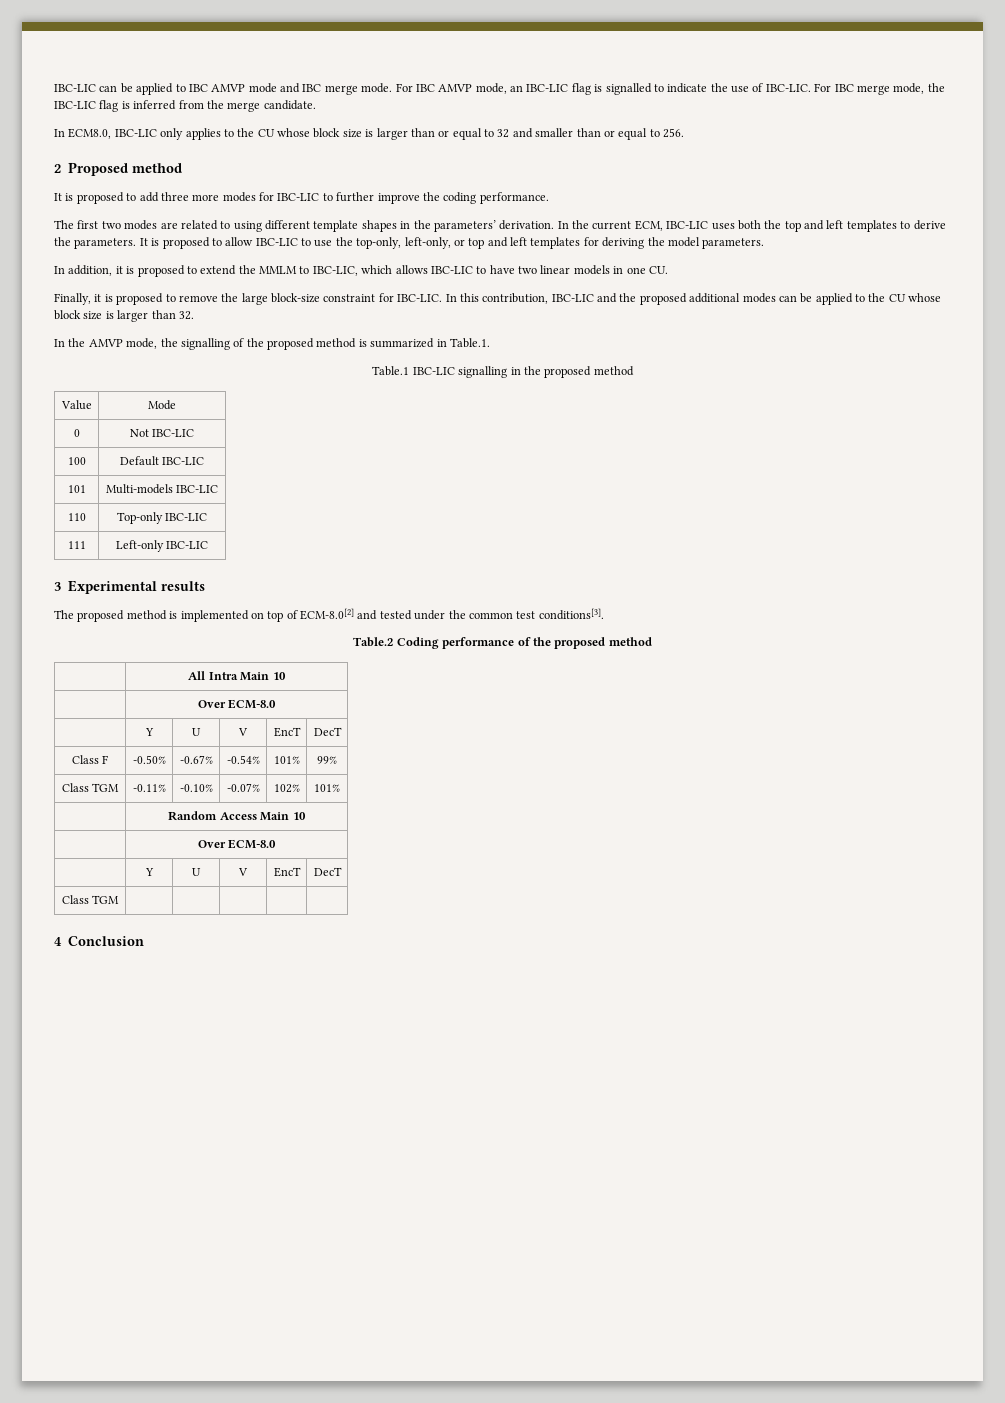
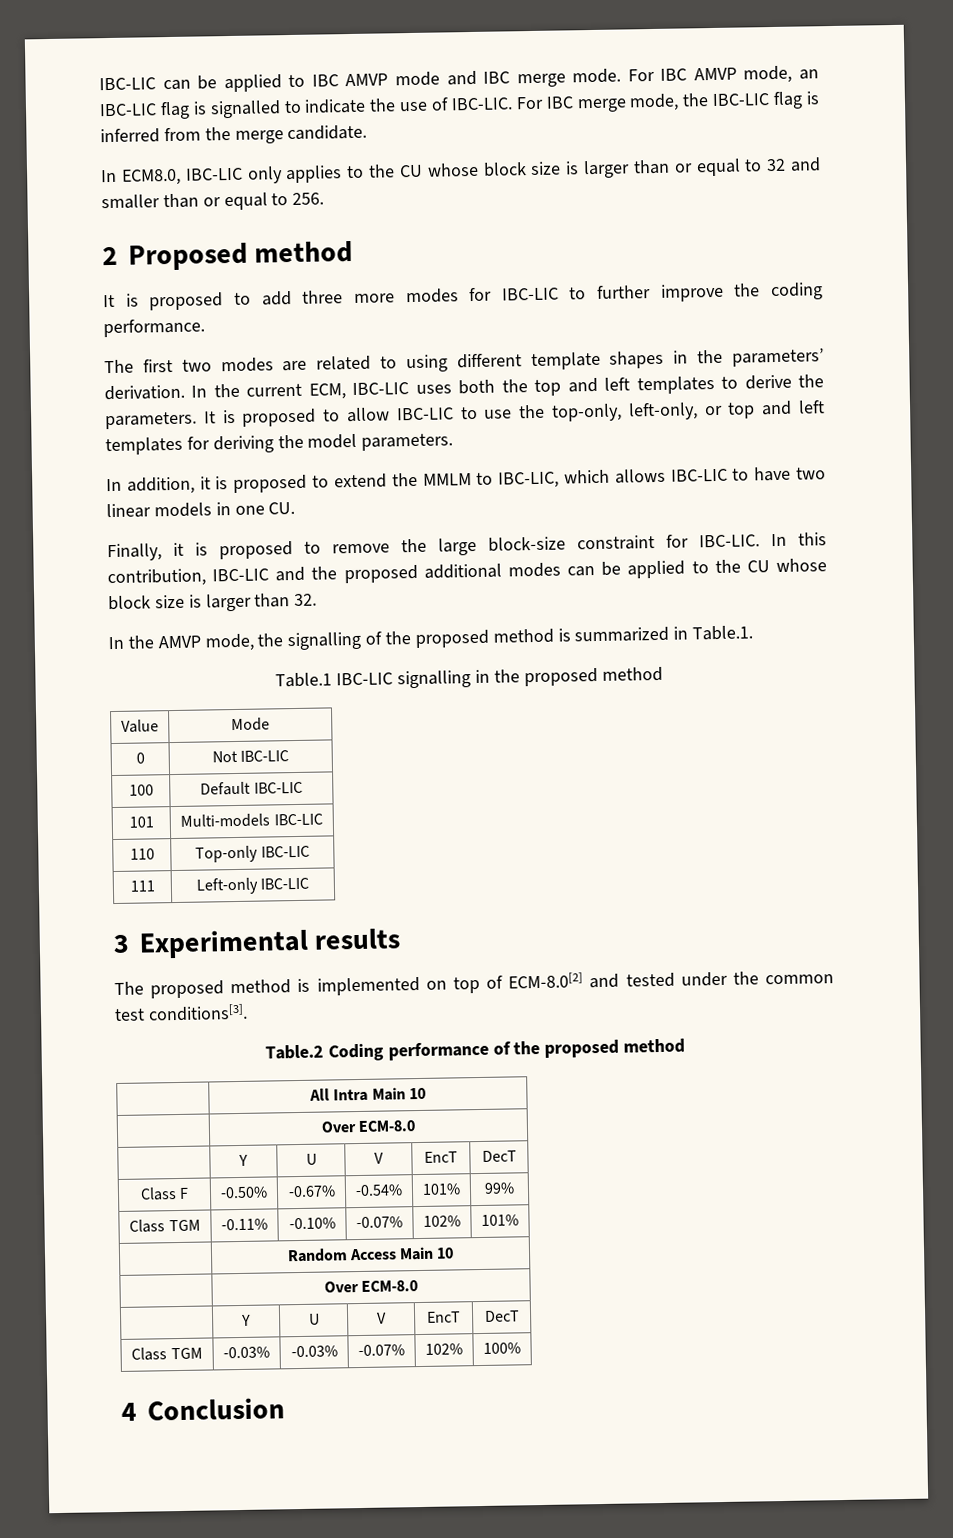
- Class TGM | | | | |
+ Class TGM | -0.03% | -0.03% | -0.07% | 102% | 100%

